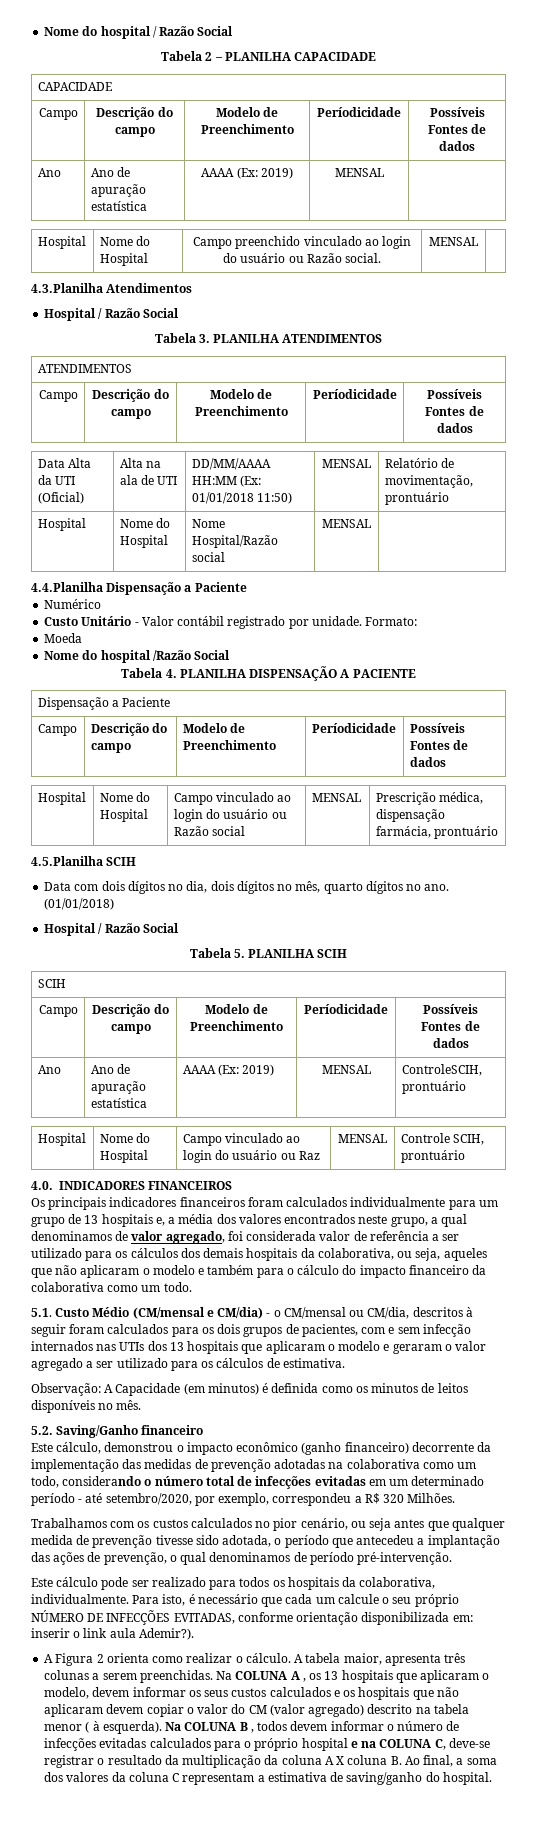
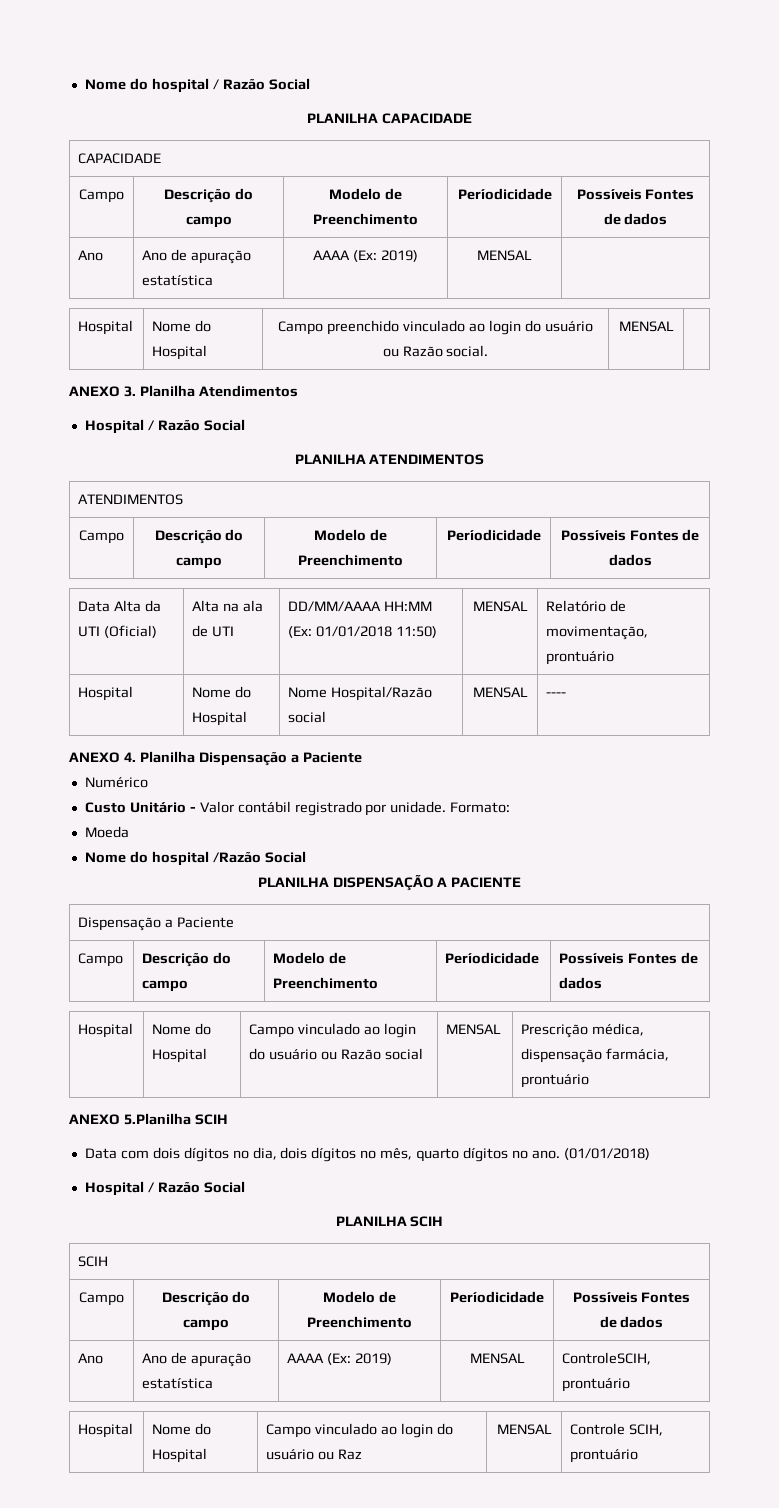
- Tabela 2 – PLANILHA CAPACIDADE
+ PLANILHA CAPACIDADE
- 4.3.Planilha Atendimentos
+ ANEXO 3. Planilha Atendimentos
- Tabela 3. PLANILHA ATENDIMENTOS
+ PLANILHA ATENDIMENTOS
- Hospital | Nome do Hospital | Nome Hospital/Razão social | MENSAL |
- 4.4.Planilha Dispensação a Paciente
+ Hospital | Nome do Hospital | Nome Hospital/Razão social | MENSAL | ----
+ ANEXO 4. Planilha Dispensação a Paciente
- Tabela 4. PLANILHA DISPENSAÇÃO A PACIENTE
+ PLANILHA DISPENSAÇÃO A PACIENTE
- 4.5.Planilha SCIH
+ ANEXO 5.Planilha SCIH
- Tabela 5. PLANILHA SCIH
+ PLANILHA SCIH
- 4.0. INDICADORES FINANCEIROS
- Os principais indicadores financeiros foram calculados individualmente para um grupo de 13 hospitais e, a média dos valores encontrados neste grupo, a qual denominamos de valor agregado, foi considerada valor de referência a ser utilizado para os cálculos dos demais hospitais da colaborativa, ou seja, aqueles que não aplicaram o modelo e também para o cálculo do impacto financeiro da colaborativa como um todo.
- 5.1. Custo Médio (CM/mensal e CM/dia) - o CM/mensal ou CM/dia, descritos à seguir foram calculados para os dois grupos de pacientes, com e sem infecção internados nas UTIs dos 13 hospitais que aplicaram o modelo e geraram o valor agregado a ser utilizado para os cálculos de estimativa.
- Observação: A Capacidade (em minutos) é definida como os minutos de leitos disponíveis no mês.
- 5.2. Saving/Ganho financeiro
- Este cálculo, demonstrou o impacto econômico (ganho financeiro) decorrente da implementação das medidas de prevenção adotadas na colaborativa como um todo, considerando o número total de infecções evitadas em um determinado período - até setembro/2020, por exemplo, correspondeu a R$ 320 Milhões.
- Trabalhamos com os custos calculados no pior cenário, ou seja antes que qualquer medida de prevenção tivesse sido adotada, o período que antecedeu a implantação das ações de prevenção, o qual denominamos de período pré-intervenção.
- Este cálculo pode ser realizado para todos os hospitais da colaborativa, individualmente. Para isto, é necessário que cada um calcule o seu próprio NÚMERO DE INFECÇÕES EVITADAS, conforme orientação disponibilizada em: inserir o link aula Ademir?).
- A Figura 2 orienta como realizar o cálculo. A tabela maior, apresenta três colunas a serem preenchidas. Na COLUNA A , os 13 hospitais que aplicaram o modelo, devem informar os seus custos calculados e os hospitais que não aplicaram devem copiar o valor do CM (valor agregado) descrito na tabela menor ( à esquerda). Na COLUNA B , todos devem informar o número de infecções evitadas calculados para o próprio hospital e na COLUNA C, deve-se registrar o resultado da multiplicação da coluna A X coluna B. Ao final, a soma dos valores da coluna C representam a estimativa de saving/ganho do hospital.

